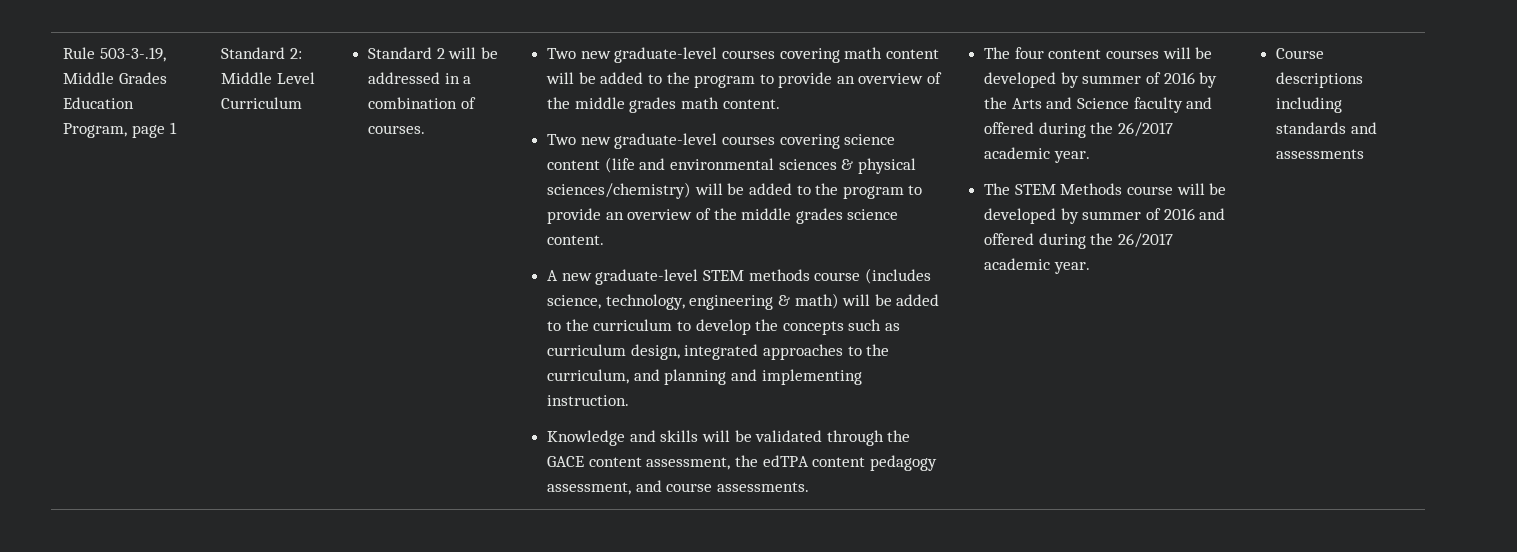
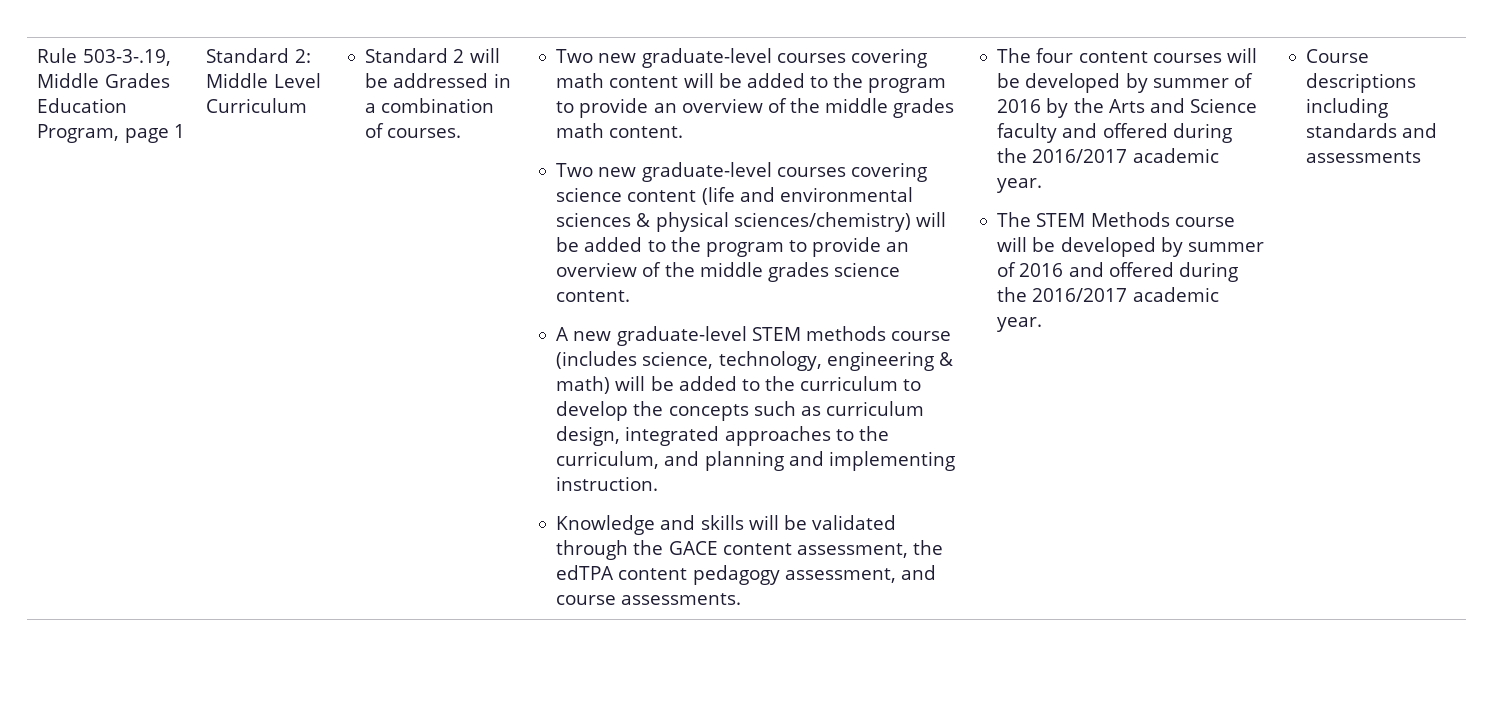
- The four content courses will be developed by summer of 2016 by the Arts and Science faculty and offered during the 26/2017 academic year.
+ The four content courses will be developed by summer of 2016 by the Arts and Science faculty and offered during the 2016/2017 academic year.
- The STEM Methods course will be developed by summer of 2016 and offered during the 26/2017 academic year.
+ The STEM Methods course will be developed by summer of 2016 and offered during the 2016/2017 academic year.

